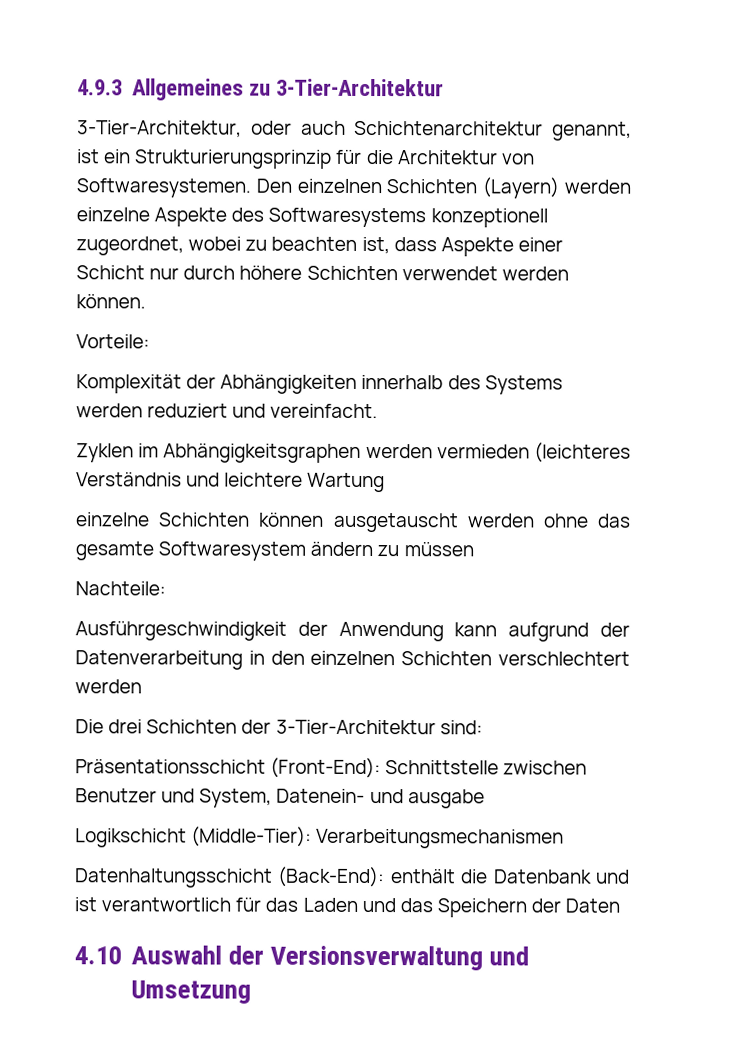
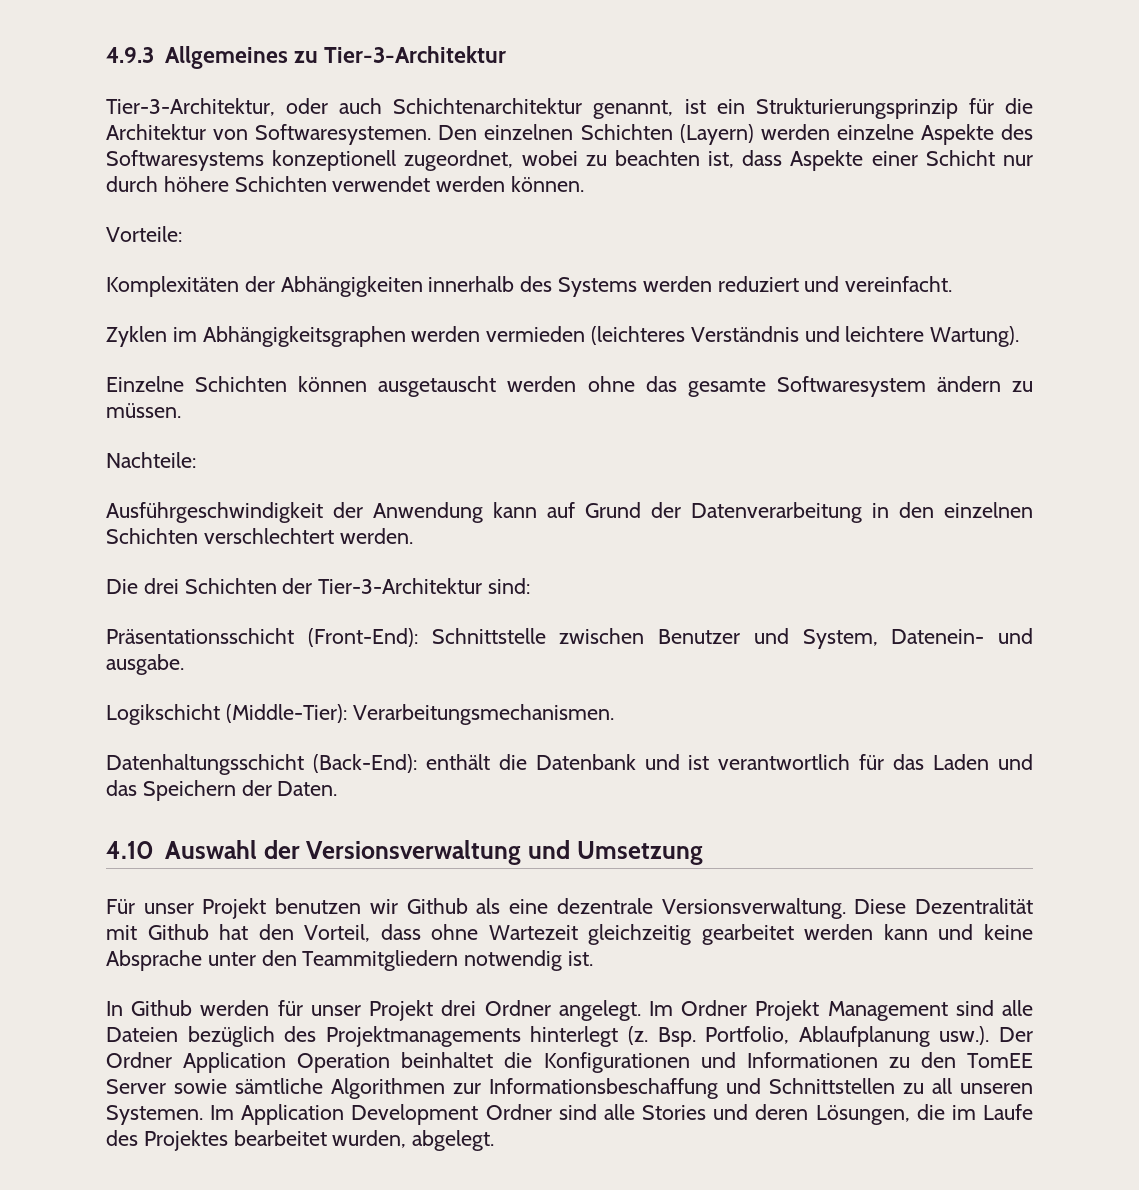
- 4.9.3 Allgemeines zu 3-Tier-Architektur
- 3-Tier-Architektur, oder auch Schichtenarchitektur genannt, ist ein Strukturierungsprinzip für die Architektur von Softwaresystemen.
+ 4.9.3 Allgemeines zu Tier-3-Architektur
+ Tier-3-Architektur, oder auch Schichtenarchitektur genannt, ist ein Strukturierungsprinzip für die Architektur von Softwaresystemen.
- Komplexität der Abhängigkeiten innerhalb des Systems werden reduziert und vereinfacht.
+ Komplexitäten der Abhängigkeiten innerhalb des Systems werden reduziert und vereinfacht.
- Zyklen im Abhängigkeitsgraphen werden vermieden (leichteres Verständnis und leichtere Wartung
- einzelne Schichten können ausgetauscht werden ohne das gesamte Softwaresystem ändern zu müssen
+ Zyklen im Abhängigkeitsgraphen werden vermieden (leichteres Verständnis und leichtere Wartung).
+ Einzelne Schichten können ausgetauscht werden ohne das gesamte Softwaresystem ändern zu müssen.
- Ausführgeschwindigkeit der Anwendung kann aufgrund der Datenverarbeitung in den einzelnen Schichten verschlechtert werden
+ Ausführgeschwindigkeit der Anwendung kann auf Grund der Datenverarbeitung in den einzelnen Schichten verschlechtert werden.
- Die drei Schichten der 3-Tier-Architektur sind:
+ Die drei Schichten der Tier-3-Architektur sind:
- Präsentationsschicht (Front-End): Schnittstelle zwischen Benutzer und System, Datenein- und ausgabe
+ Präsentationsschicht (Front-End): Schnittstelle zwischen Benutzer und System, Datenein- und ausgabe.
- Logikschicht (Middle-Tier): Verarbeitungsmechanismen
+ Logikschicht (Middle-Tier): Verarbeitungsmechanismen.
- Datenhaltungsschicht (Back-End): enthält die Datenbank und ist verantwortlich für das Laden und das Speichern der Daten
+ Datenhaltungsschicht (Back-End): enthält die Datenbank und ist verantwortlich für das Laden und das Speichern der Daten.
+ Für unser Projekt benutzen wir Github als eine dezentrale Versionsverwaltung. Diese Dezentralität mit Github hat den Vorteil, dass ohne Wartezeit gleichzeitig gearbeitet werden kann und keine Absprache unter den Teammitgliedern notwendig ist.
+ In Github werden für unser Projekt drei Ordner angelegt. Im Ordner Projekt Management sind alle Dateien bezüglich des Projektmanagements hinterlegt (z. Bsp. Portfolio, Ablaufplanung usw.). Der Ordner Application Operation beinhaltet die Konfigurationen und Informationen zu den TomEE Server sowie sämtliche Algorithmen zur Informationsbeschaffung und Schnittstellen zu all unseren Systemen. Im Application Development Ordner sind alle Stories und deren Lösungen, die im Laufe des Projektes bearbeitet wurden, abgelegt.

